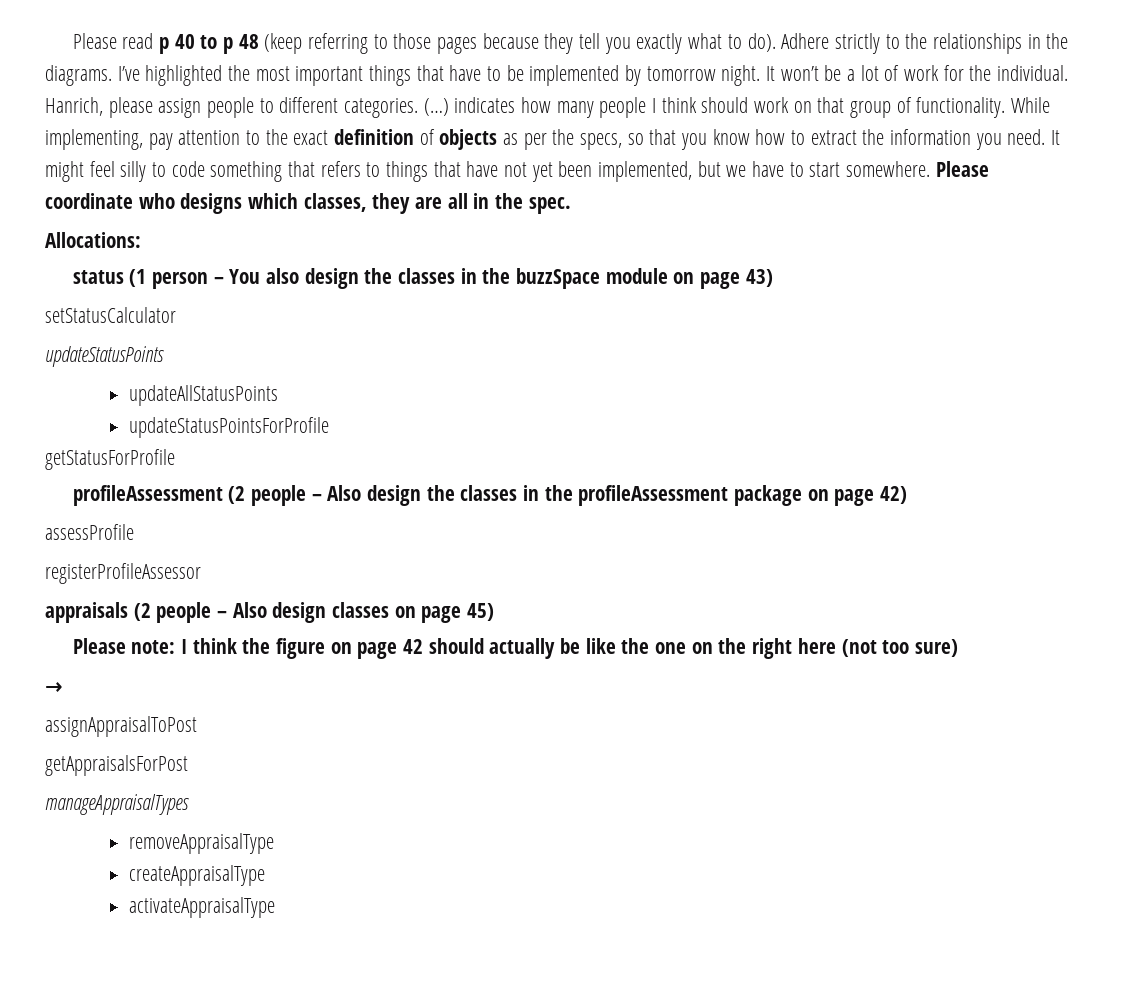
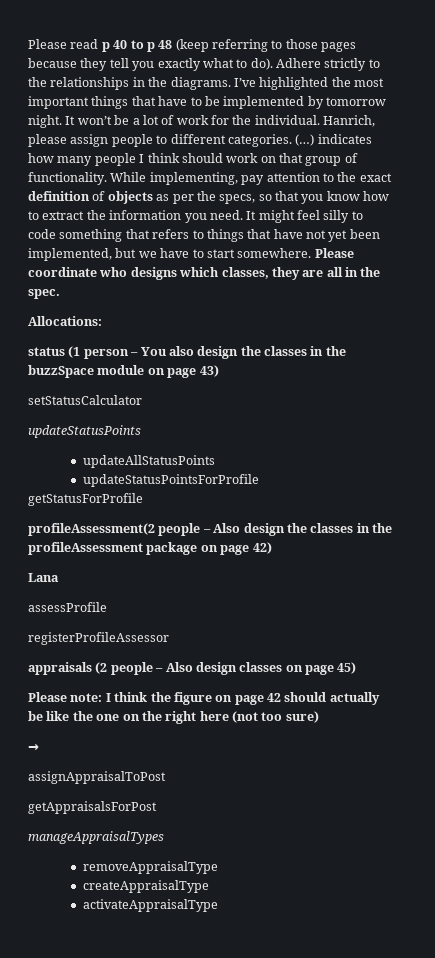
- profileAssessment (2 people – Also design the classes in the profileAssessment package on page 42)
+ profileAssessment(2 people – Also design the classes in the profileAssessment package on page 42)
+ Lana

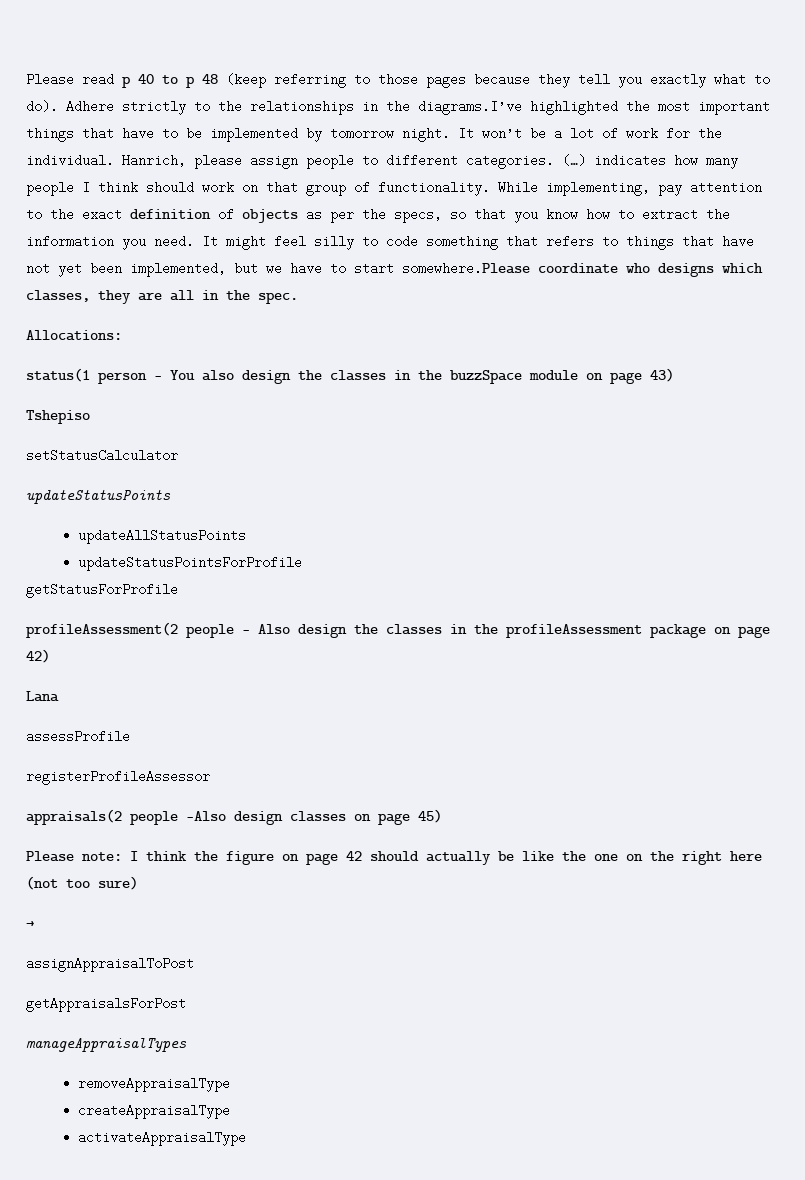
- Adhere strictly to the relationships in the diagrams. I’ve highlighted the most important things that have to be implemented by tomorrow night.
+ Adhere strictly to the relationships in the diagrams.I’ve highlighted the most important things that have to be implemented by tomorrow night.
- It might feel silly to code something that refers to things that have not yet been implemented, but we have to start somewhere. Please coordinate who designs which classes, they are all in the spec.
+ It might feel silly to code something that refers to things that have not yet been implemented, but we have to start somewhere.Please coordinate who designs which classes, they are all in the spec.
- status (1 person – You also design the classes in the buzzSpace module on page 43)
+ status(1 person – You also design the classes in the buzzSpace module on page 43)
+ Tshepiso
- appraisals (2 people – Also design classes on page 45)
+ appraisals(2 people –Also design classes on page 45)

